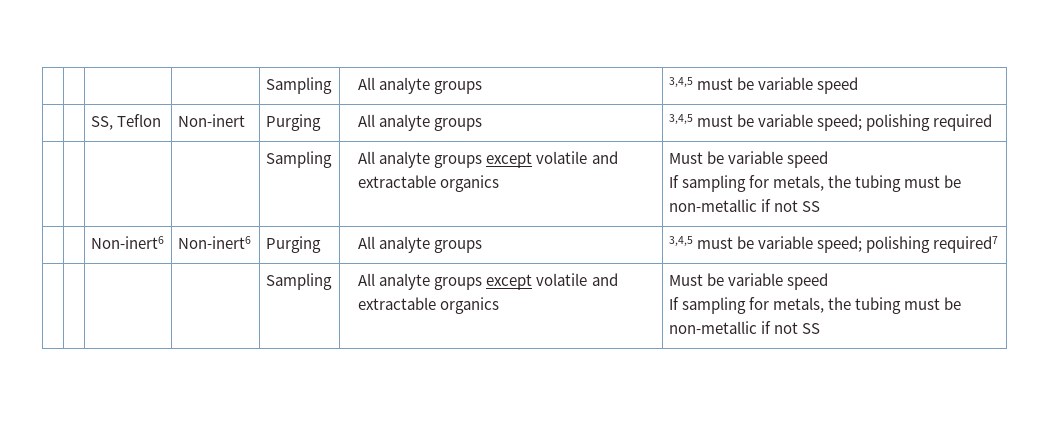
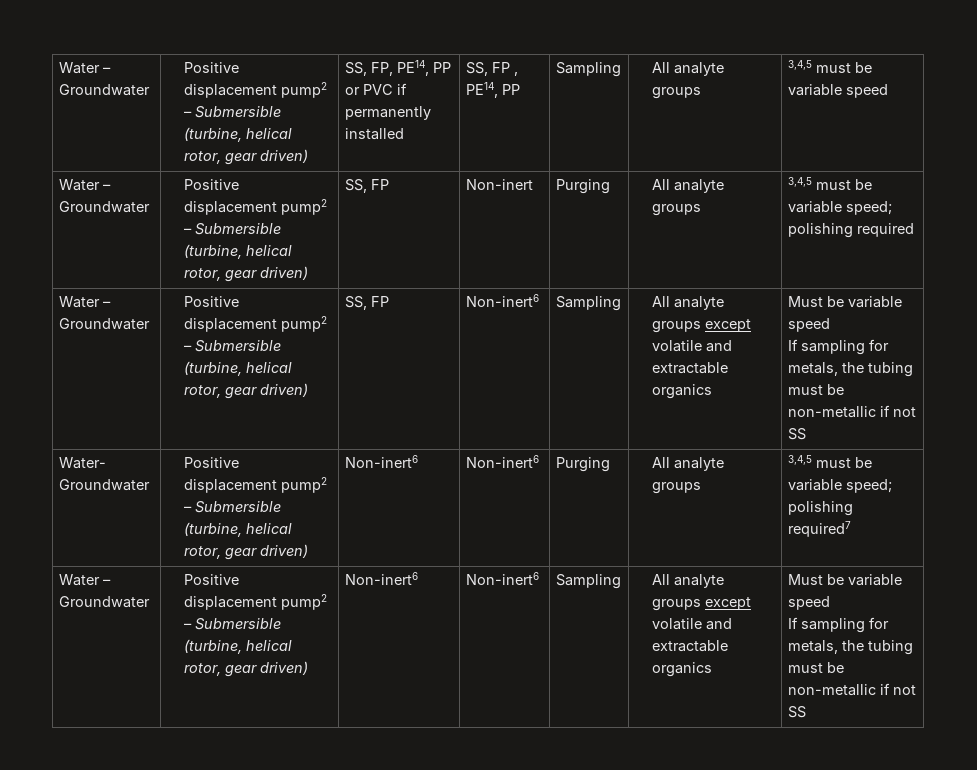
- | | | | Sampling | All analyte groups | 3,4,5 must be variable speed
+ Water – Groundwater | Positive displacement pump2 – Submersible (turbine, helical rotor, gear driven) | SS, FP, PE14, PP or PVC if permanently installed | SS, FP , PE14, PP | Sampling | All analyte groups | 3,4,5 must be variable speed
- | | SS, Teflon | Non-inert | Purging | All analyte groups | 3,4,5 must be variable speed; polishing required
+ Water – Groundwater | Positive displacement pump2 – Submersible (turbine, helical rotor, gear driven) | SS, FP | Non-inert | Purging | All analyte groups | 3,4,5 must be variable speed; polishing required
+ Water – Groundwater | Positive displacement pump2 – Submersible (turbine, helical rotor, gear driven) | SS, FP | Non-inert6
- | | Non-inert6 | Non-inert6 | Purging | All analyte groups | 3,4,5 must be variable speed; polishing required7
- | | | | Sampling | All analyte groups except volatile and extractable organics | Must be variable speed
+ Water- Groundwater | Positive displacement pump2 – Submersible (turbine, helical rotor, gear driven) | Non-inert6 | Non-inert6 | Purging | All analyte groups | 3,4,5 must be variable speed; polishing required7
+ Water – Groundwater | Positive displacement pump2 – Submersible (turbine, helical rotor, gear driven) | Non-inert6 | Non-inert6 | Sampling | All analyte groups except volatile and extractable organics | Must be variable speed

